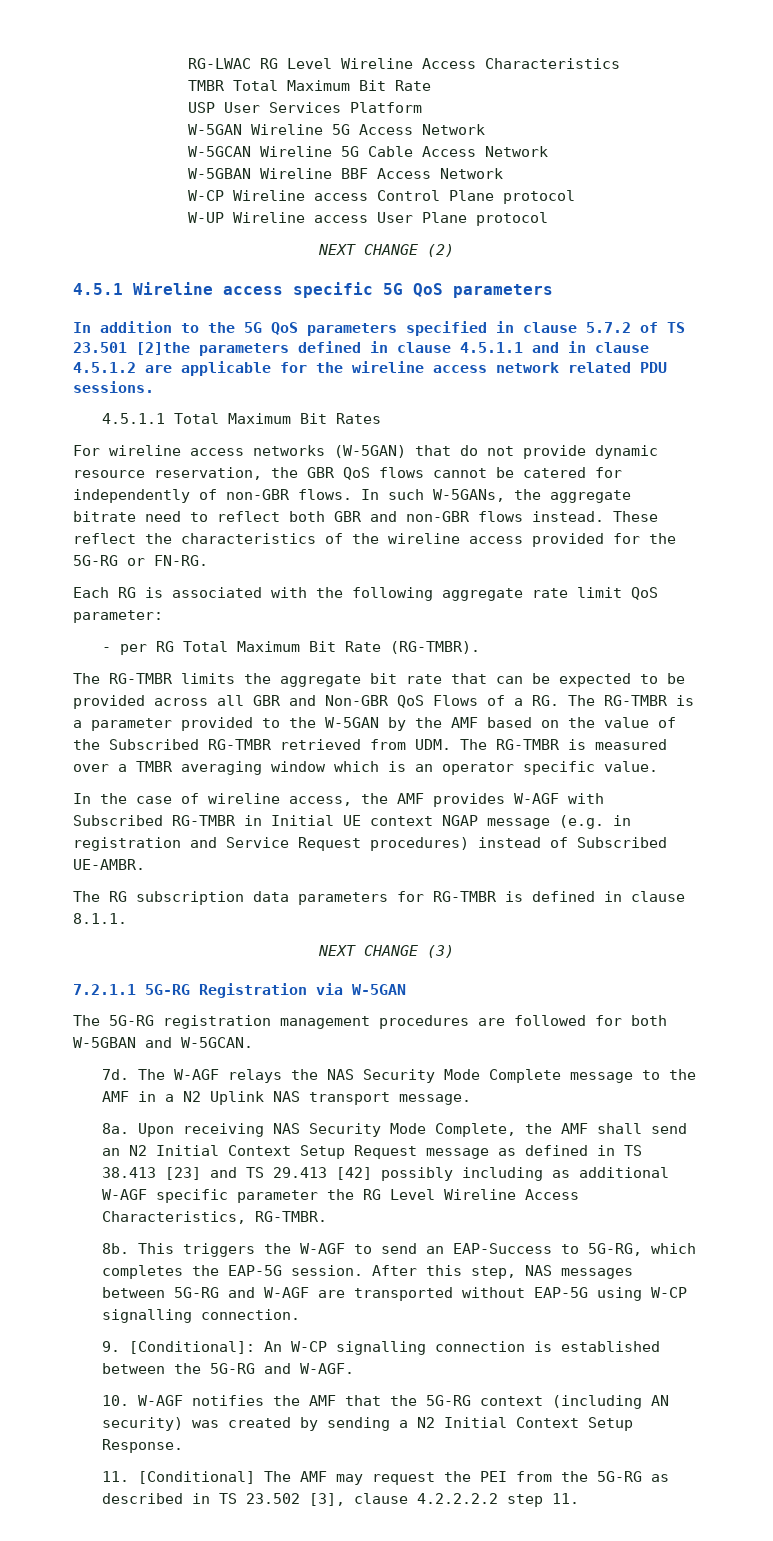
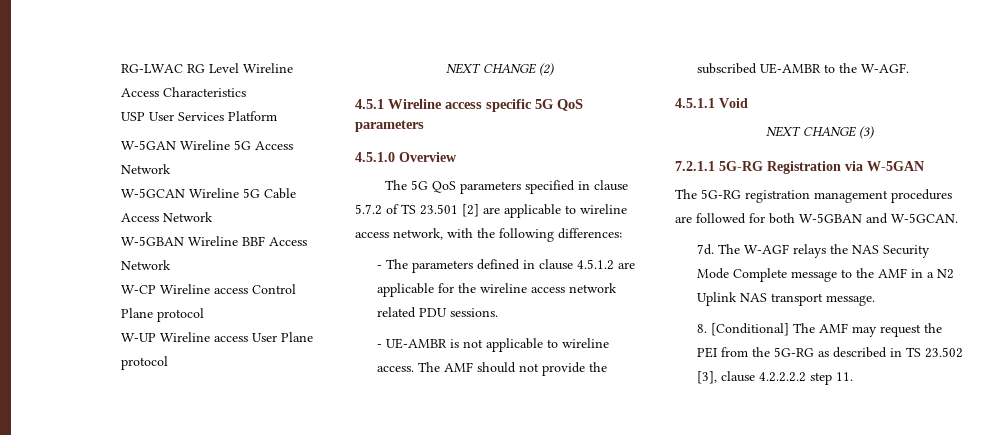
- TMBR Total Maximum Bit Rate
- In addition to the 5G QoS parameters specified in clause 5.7.2 of TS 23.501 [2]the parameters defined in clause 4.5.1.1 and in clause 4.5.1.2 are applicable for the wireline access network related PDU sessions.
+ 4.5.1.0 Overview
+ The 5G QoS parameters specified in clause 5.7.2 of TS 23.501 [2] are applicable to wireline access network, with the following differences:
+ - The parameters defined in clause 4.5.1.2 are applicable for the wireline access network related PDU sessions.
- 4.5.1.1 Total Maximum Bit Rates
- For wireline access networks (W-5GAN) that do not provide dynamic resource reservation, the GBR QoS flows cannot be catered for independently of non-GBR flows. In such W-5GANs, the aggregate bitrate need to reflect both GBR and non-GBR flows instead. These reflect the characteristics of the wireline access provided for the 5G-RG or FN-RG.
- Each RG is associated with the following aggregate rate limit QoS parameter:
- - per RG Total Maximum Bit Rate (RG-TMBR).
- The RG-TMBR limits the aggregate bit rate that can be expected to be provided across all GBR and Non-GBR QoS Flows of a RG. The RG-TMBR is a parameter provided to the W-5GAN by the AMF based on the value of the Subscribed RG-TMBR retrieved from UDM. The RG-TMBR is measured over a TMBR averaging window which is an operator specific value.
- In the case of wireline access, the AMF provides W-AGF with Subscribed RG-TMBR in Initial UE context NGAP message (e.g. in registration and Service Request procedures) instead of Subscribed UE-AMBR.
- The RG subscription data parameters for RG-TMBR is defined in clause 8.1.1.
+ - UE-AMBR is not applicable to wireline access. The AMF should not provide the subscribed UE-AMBR to the W-AGF.
+ 4.5.1.1 Void
- 8a. Upon receiving NAS Security Mode Complete, the AMF shall send an N2 Initial Context Setup Request message as defined in TS 38.413 [23] and TS 29.413 [42] possibly including as additional W-AGF specific parameter the RG Level Wireline Access Characteristics, RG-TMBR.
- 8b. This triggers the W-AGF to send an EAP-Success to 5G-RG, which completes the EAP-5G session. After this step, NAS messages between 5G-RG and W-AGF are transported without EAP-5G using W-CP signalling connection.
- 9. [Conditional]: An W-CP signalling connection is established between the 5G-RG and W-AGF.
- 10. W-AGF notifies the AMF that the 5G-RG context (including AN security) was created by sending a N2 Initial Context Setup Response.
- 11. [Conditional] The AMF may request the PEI from the 5G-RG as described in TS 23.502 [3], clause 4.2.2.2.2 step 11.
+ 8. [Conditional] The AMF may request the PEI from the 5G-RG as described in TS 23.502 [3], clause 4.2.2.2.2 step 11.

